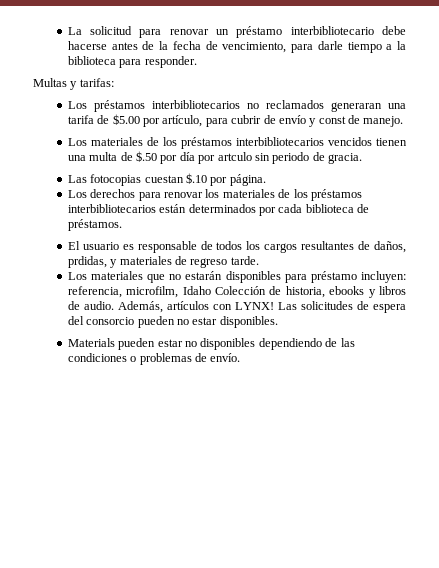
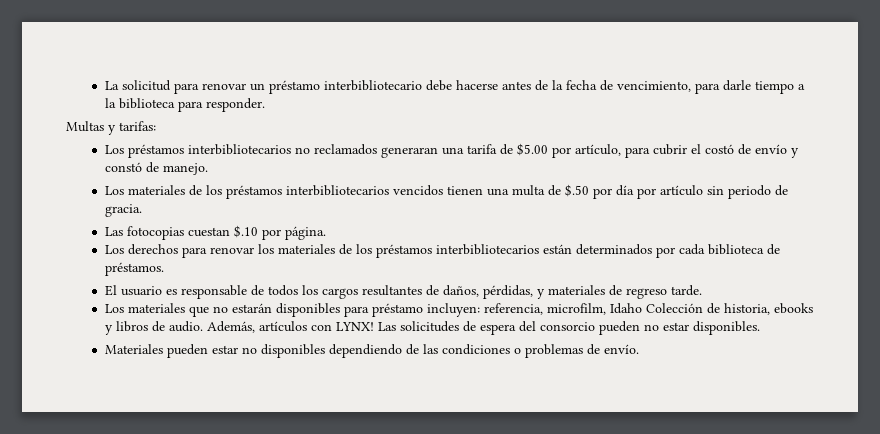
- Los préstamos interbibliotecarios no reclamados generaran una tarifa de $5.00 por artículo, para cubrir de envío y const de manejo.
+ Los préstamos interbibliotecarios no reclamados generaran una tarifa de $5.00 por artículo, para cubrir el costó de envío y constó de manejo.
- Los materiales de los préstamos interbibliotecarios vencidos tienen una multa de $.50 por día por artculo sin periodo de gracia.
+ Los materiales de los préstamos interbibliotecarios vencidos tienen una multa de $.50 por día por artículo sin periodo de gracia.
- El usuario es responsable de todos los cargos resultantes de daños, prdidas, y materiales de regreso tarde.
+ El usuario es responsable de todos los cargos resultantes de daños, pérdidas, y materiales de regreso tarde.
- Materials pueden estar no disponibles dependiendo de las condiciones o problemas de envío.
+ Materiales pueden estar no disponibles dependiendo de las condiciones o problemas de envío.

